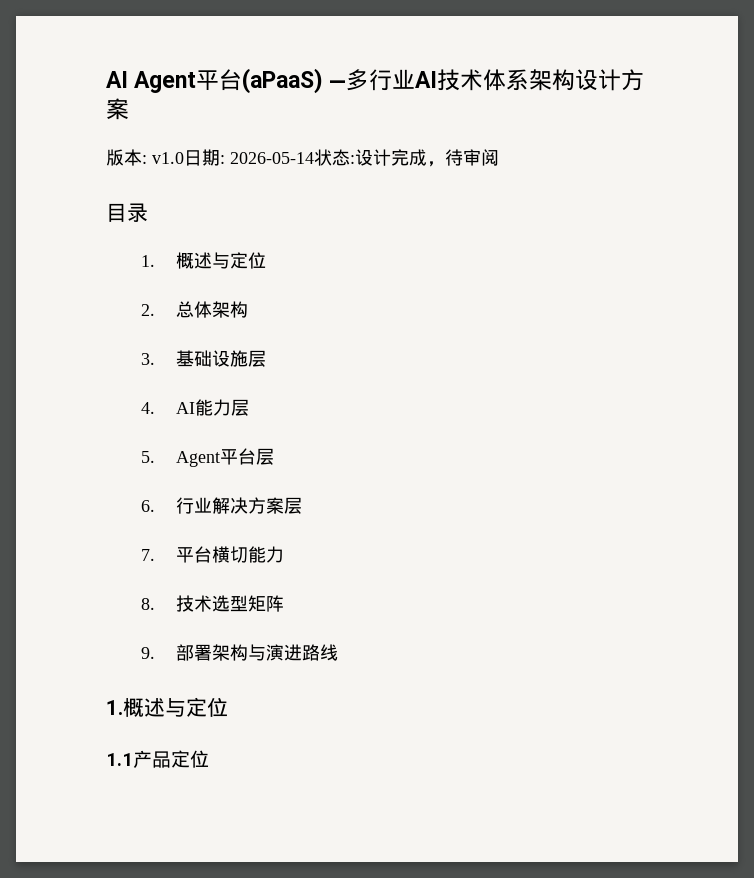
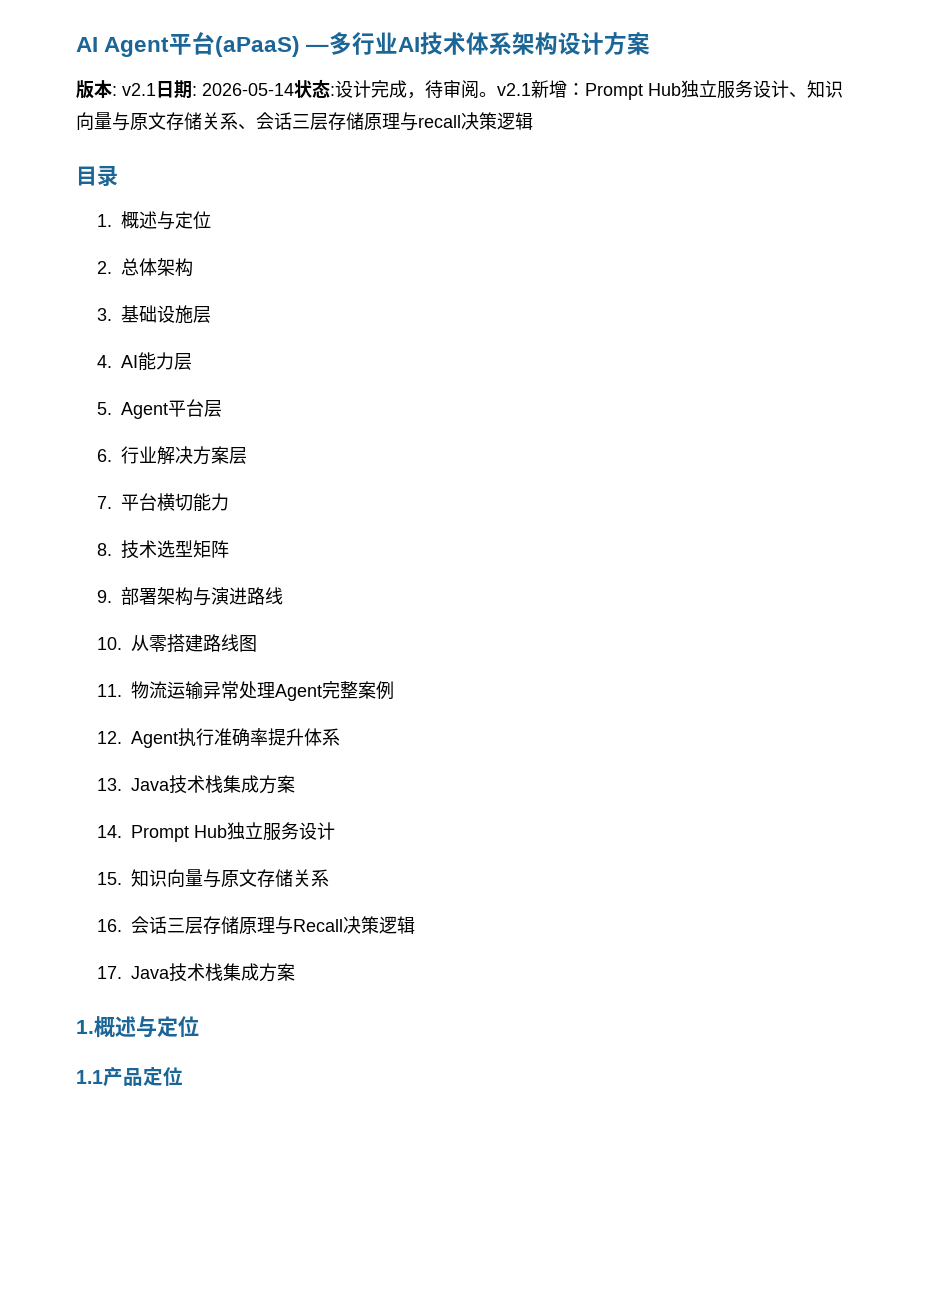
- 版本: v1.0日期: 2026-05-14状态:设计完成，待审阅
+ 版本: v2.1日期: 2026-05-14状态:设计完成，待审阅。v2.1新增：Prompt Hub独立服务设计、知识向量与原文存储关系、会话三层存储原理与recall决策逻辑
+ 10.从零搭建路线图
+ 11.物流运输异常处理Agent完整案例
+ 12. Agent执行准确率提升体系
+ 13. Java技术栈集成方案
+ 14. Prompt Hub独立服务设计
+ 15.知识向量与原文存储关系
+ 16.会话三层存储原理与Recall决策逻辑
+ 17. Java技术栈集成方案

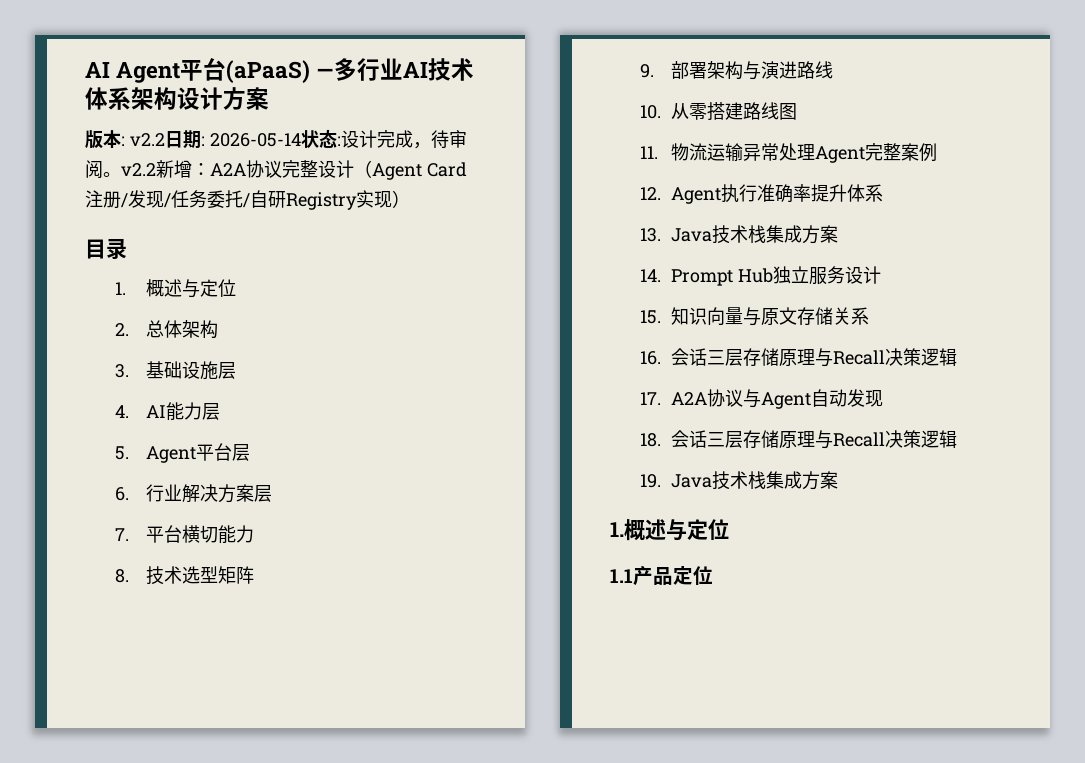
- 版本: v2.1日期: 2026-05-14状态:设计完成，待审阅。v2.1新增：Prompt Hub独立服务设计、知识向量与原文存储关系、会话三层存储原理与recall决策逻辑
+ 版本: v2.2日期: 2026-05-14状态:设计完成，待审阅。v2.2新增：A2A协议完整设计（Agent Card注册/发现/任务委托/自研Registry实现）
- 17. Java技术栈集成方案
+ 17. A2A协议与Agent自动发现
+ 18.会话三层存储原理与Recall决策逻辑
+ 19. Java技术栈集成方案

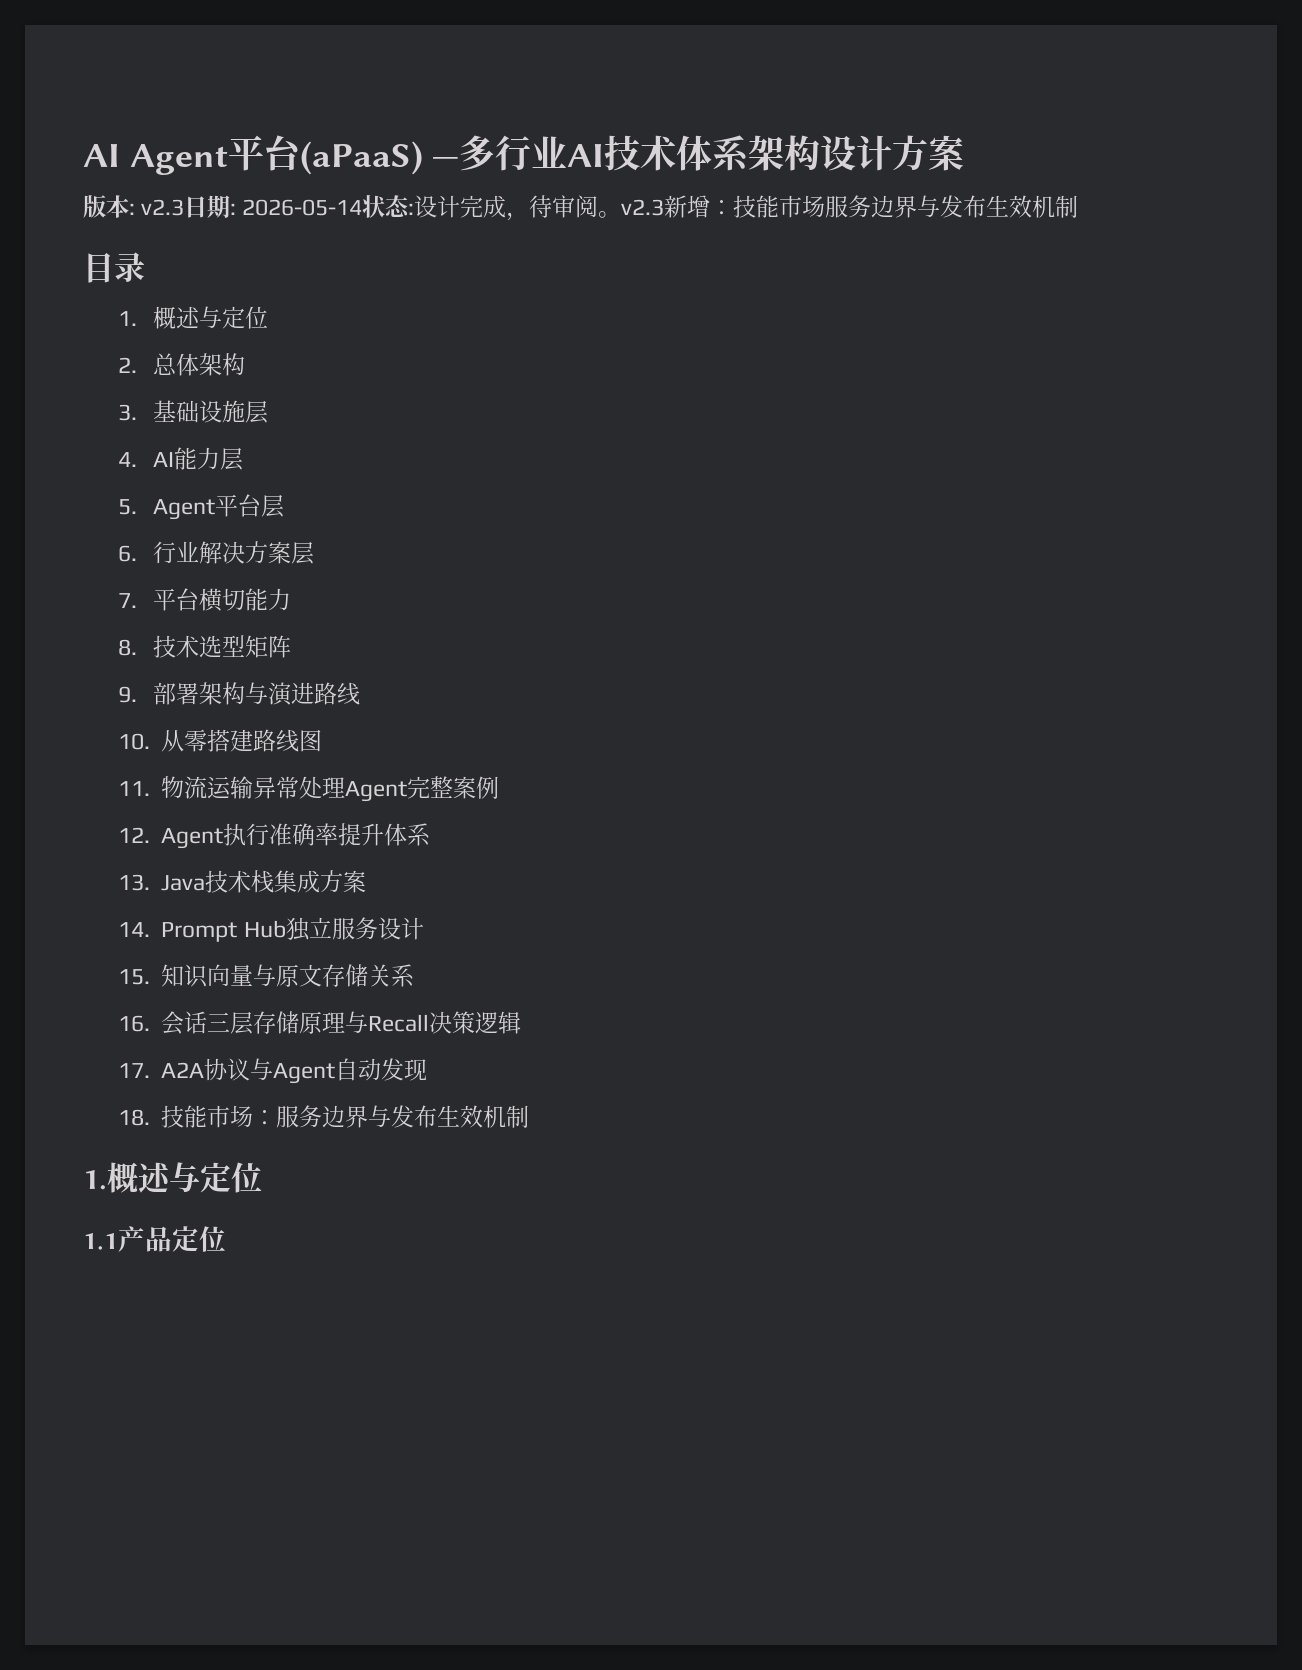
- 版本: v2.2日期: 2026-05-14状态:设计完成，待审阅。v2.2新增：A2A协议完整设计（Agent Card注册/发现/任务委托/自研Registry实现）
+ 版本: v2.3日期: 2026-05-14状态:设计完成，待审阅。v2.3新增：技能市场服务边界与发布生效机制
- 18.会话三层存储原理与Recall决策逻辑
- 19. Java技术栈集成方案
+ 18.技能市场：服务边界与发布生效机制

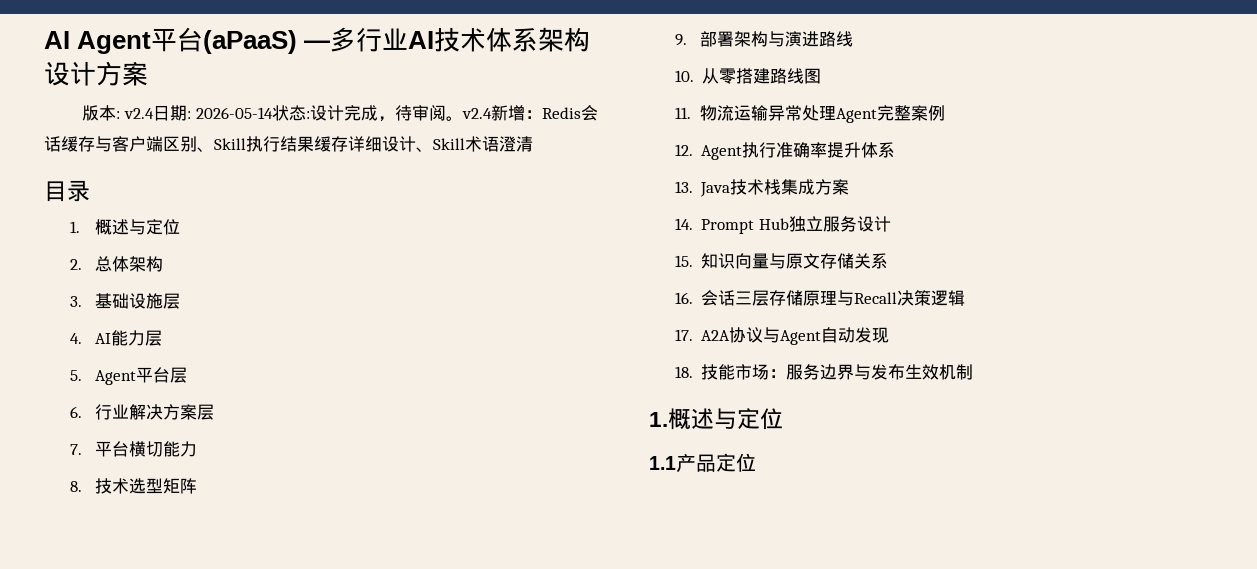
- 版本: v2.3日期: 2026-05-14状态:设计完成，待审阅。v2.3新增：技能市场服务边界与发布生效机制
+ 版本: v2.4日期: 2026-05-14状态:设计完成，待审阅。v2.4新增：Redis会话缓存与客户端区别、Skill执行结果缓存详细设计、Skill术语澄清

